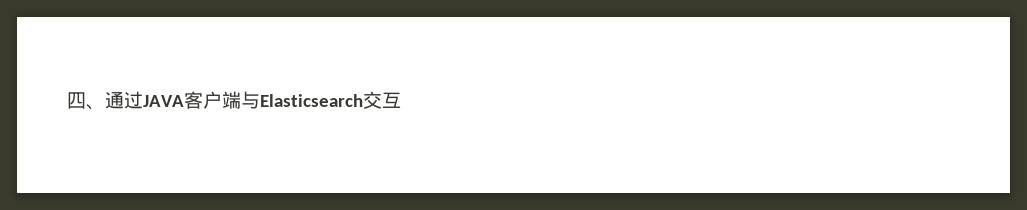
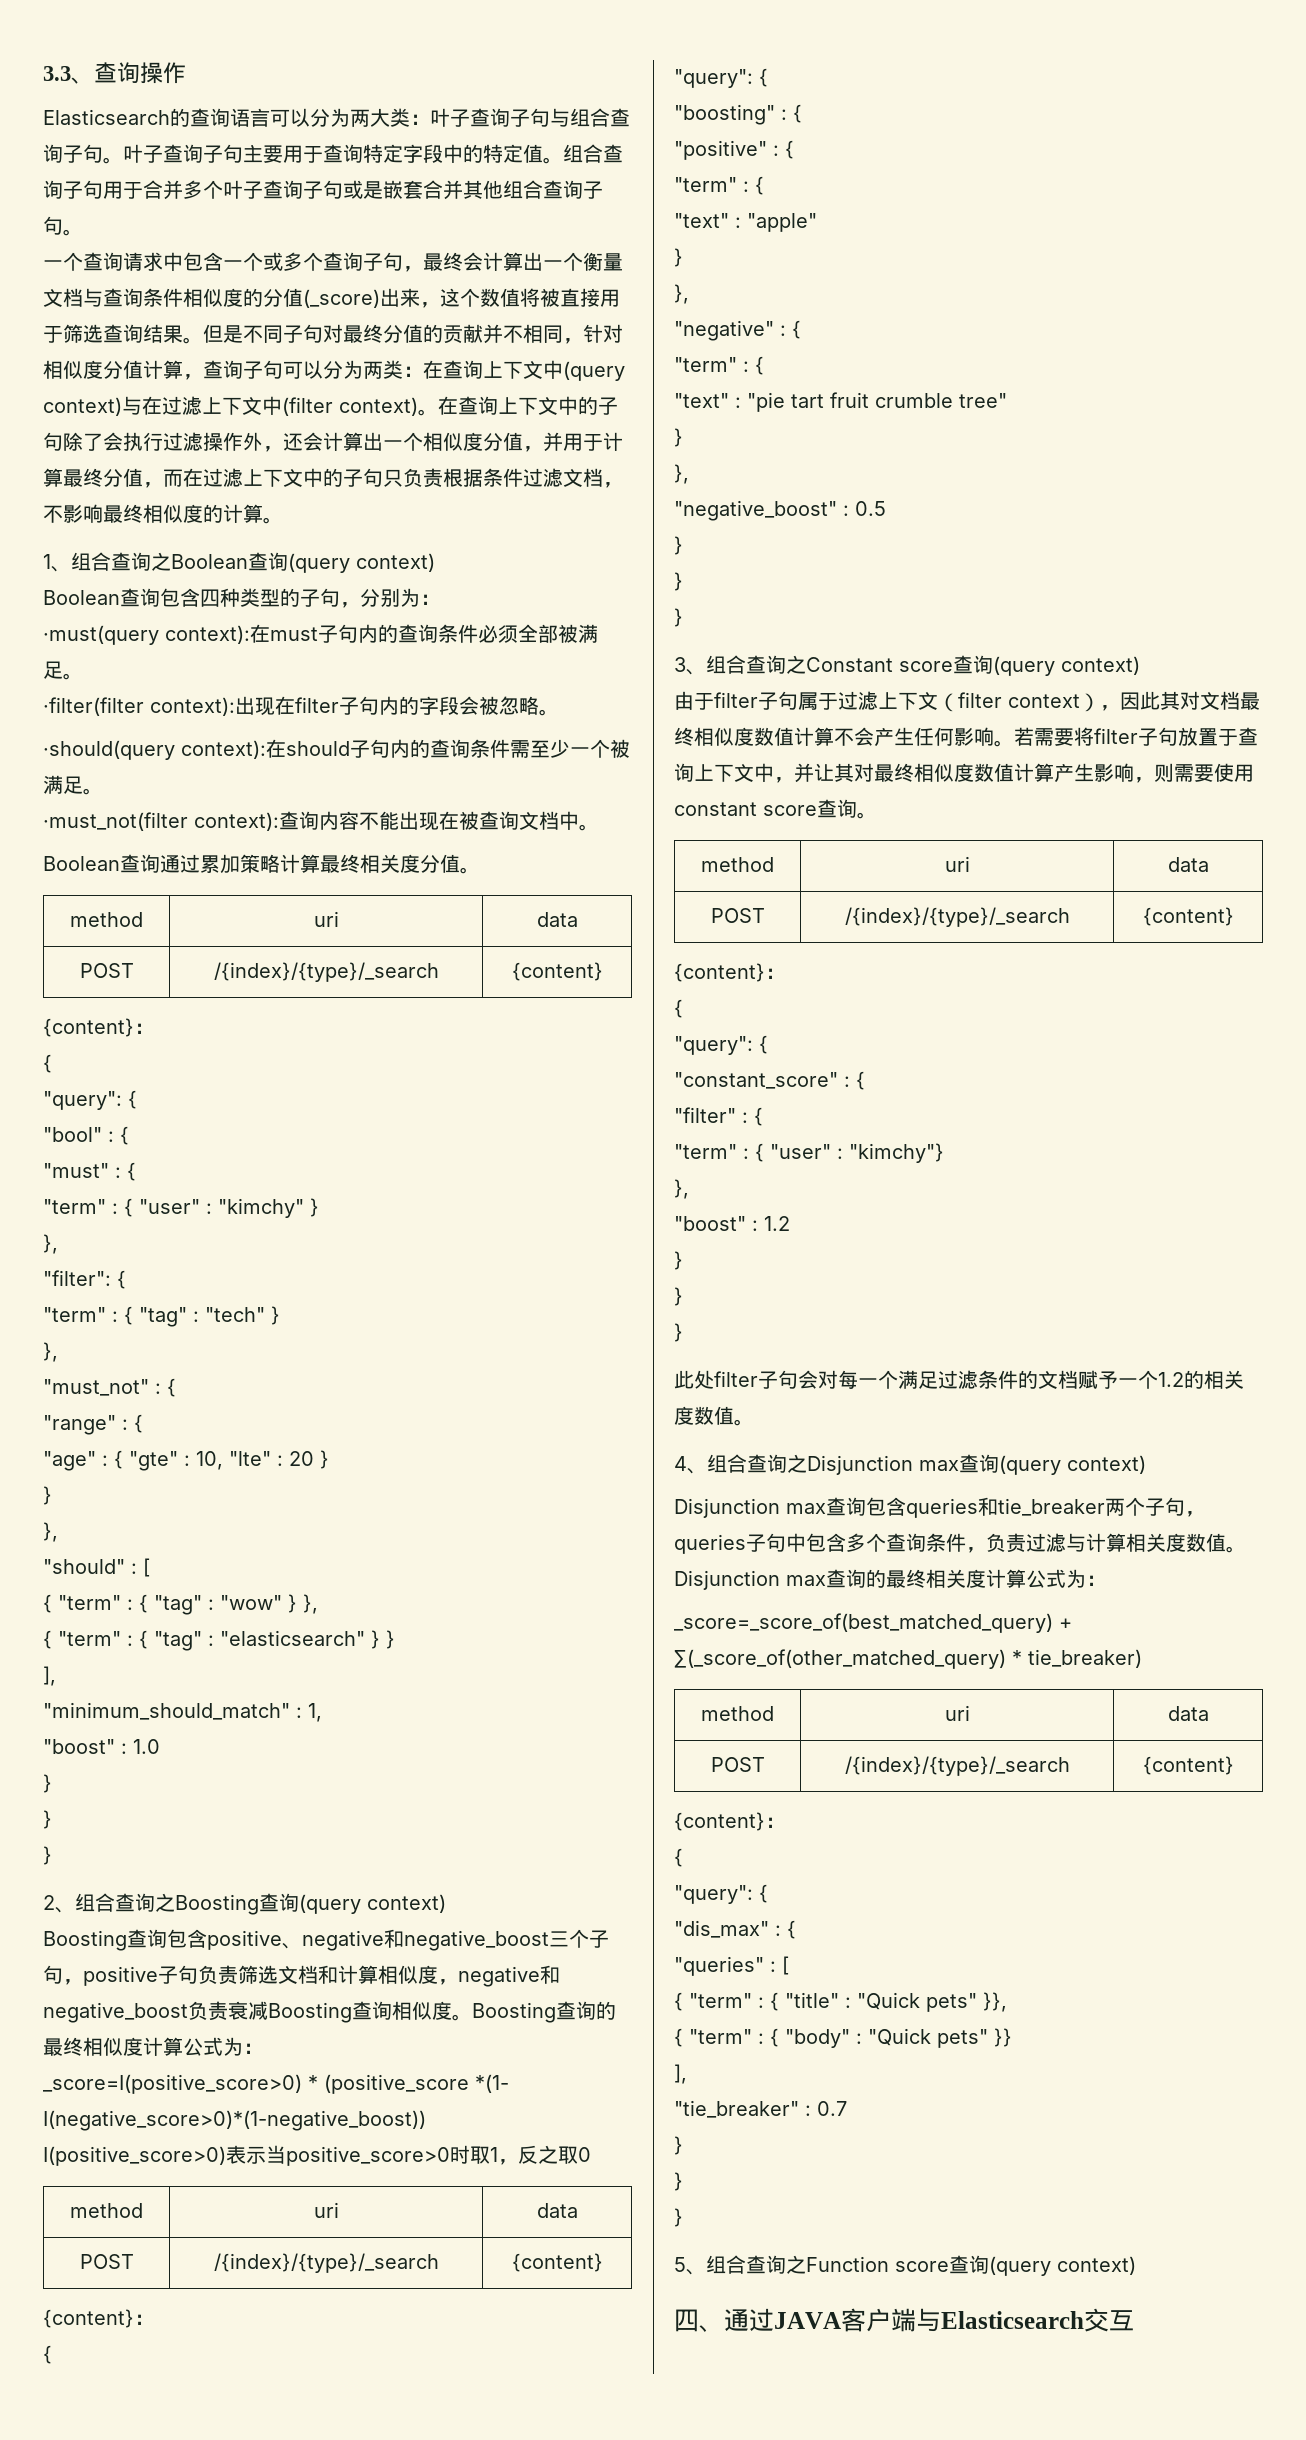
+ 3.3、查询操作
+ Elasticsearch的查询语言可以分为两大类：叶子查询子句与组合查询子句。叶子查询子句主要用于查询特定字段中的特定值。组合查询子句用于合并多个叶子查询子句或是嵌套合并其他组合查询子句。
+ 一个查询请求中包含一个或多个查询子句，最终会计算出一个衡量文档与查询条件相似度的分值(_score)出来，这个数值将被直接用于筛选查询结果。但是不同子句对最终分值的贡献并不相同，针对相似度分值计算，查询子句可以分为两类：在查询上下文中(query context)与在过滤上下文中(filter context)。在查询上下文中的子句除了会执行过滤操作外，还会计算出一个相似度分值，并用于计算最终分值，而在过滤上下文中的子句只负责根据条件过滤文档，不影响最终相似度的计算。
+ 1、组合查询之Boolean查询(query context)
+ Boolean查询包含四种类型的子句，分别为：
+ ·must(query context):在must子句内的查询条件必须全部被满足。
+ ·filter(filter context):出现在filter子句内的字段会被忽略。
+ ·should(query context):在should子句内的查询条件需至少一个被满足。
+ ·must_not(filter context):查询内容不能出现在被查询文档中。
+ Boolean查询通过累加策略计算最终相关度分值。
+ method | uri | data
+ POST | /{index}/{type}/_search | {content}
+ {content}：
+ {
+ "query": {
+ "bool" : {
+ "must" : {
+ "term" : { "user" : "kimchy" }
+ },
+ "filter": {
+ "term" : { "tag" : "tech" }
+ },
+ "must_not" : {
+ "range" : {
+ "age" : { "gte" : 10, "lte" : 20 }
+ }
+ },
+ "should" : [
+ { "term" : { "tag" : "wow" } },
+ { "term" : { "tag" : "elasticsearch" } }
+ ],
+ "minimum_should_match" : 1,
+ "boost" : 1.0
+ }
+ }
+ }
+ 2、组合查询之Boosting查询(query context)
+ Boosting查询包含positive、negative和negative_boost三个子句，positive子句负责筛选文档和计算相似度，negative和negative_boost负责衰减Boosting查询相似度。Boosting查询的最终相似度计算公式为：
+ _score=I(positive_score>0) * (positive_score *(1- I(negative_score>0)*(1-negative_boost))
+ I(positive_score>0)表示当positive_score>0时取1，反之取0
+ method | uri | data
+ POST | /{index}/{type}/_search | {content}
+ {content}：
+ {
+ "query": {
+ "boosting" : {
+ "positive" : {
+ "term" : {
+ "text" : "apple"
+ }
+ },
+ "negative" : {
+ "term" : {
+ "text" : "pie tart fruit crumble tree"
+ }
+ },
+ "negative_boost" : 0.5
+ }
+ }
+ }
+ 3、组合查询之Constant score查询(query context)
+ 由于filter子句属于过滤上下文（filter context），因此其对文档最终相似度数值计算不会产生任何影响。若需要将filter子句放置于查询上下文中，并让其对最终相似度数值计算产生影响，则需要使用constant score查询。
+ method | uri | data
+ POST | /{index}/{type}/_search | {content}
+ {content}：
+ {
+ "query": {
+ "constant_score" : {
+ "filter" : {
+ "term" : { "user" : "kimchy"}
+ },
+ "boost" : 1.2
+ }
+ }
+ }
+ 此处filter子句会对每一个满足过滤条件的文档赋予一个1.2的相关度数值。
+ 4、组合查询之Disjunction max查询(query context)
+ Disjunction max查询包含queries和tie_breaker两个子句，queries子句中包含多个查询条件，负责过滤与计算相关度数值。Disjunction max查询的最终相关度计算公式为：
+ _score=_score_of(best_matched_query) + ∑(_score_of(other_matched_query) * tie_breaker)
+ method | uri | data
+ POST | /{index}/{type}/_search | {content}
+ {content}：
+ {
+ "query": {
+ "dis_max" : {
+ "queries" : [
+ { "term" : { "title" : "Quick pets" }},
+ { "term" : { "body" : "Quick pets" }}
+ ],
+ "tie_breaker" : 0.7
+ }
+ }
+ }
+ 5、组合查询之Function score查询(query context)

